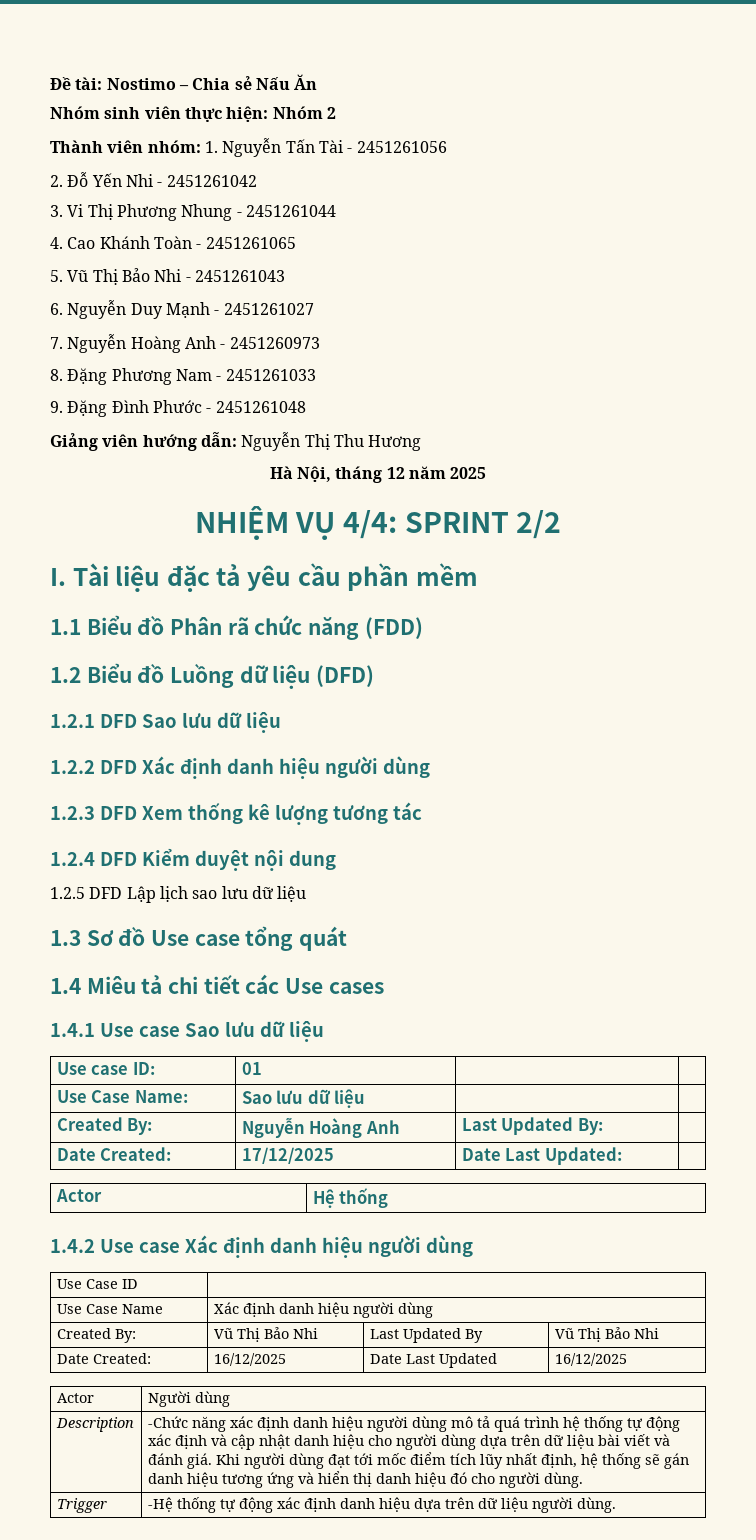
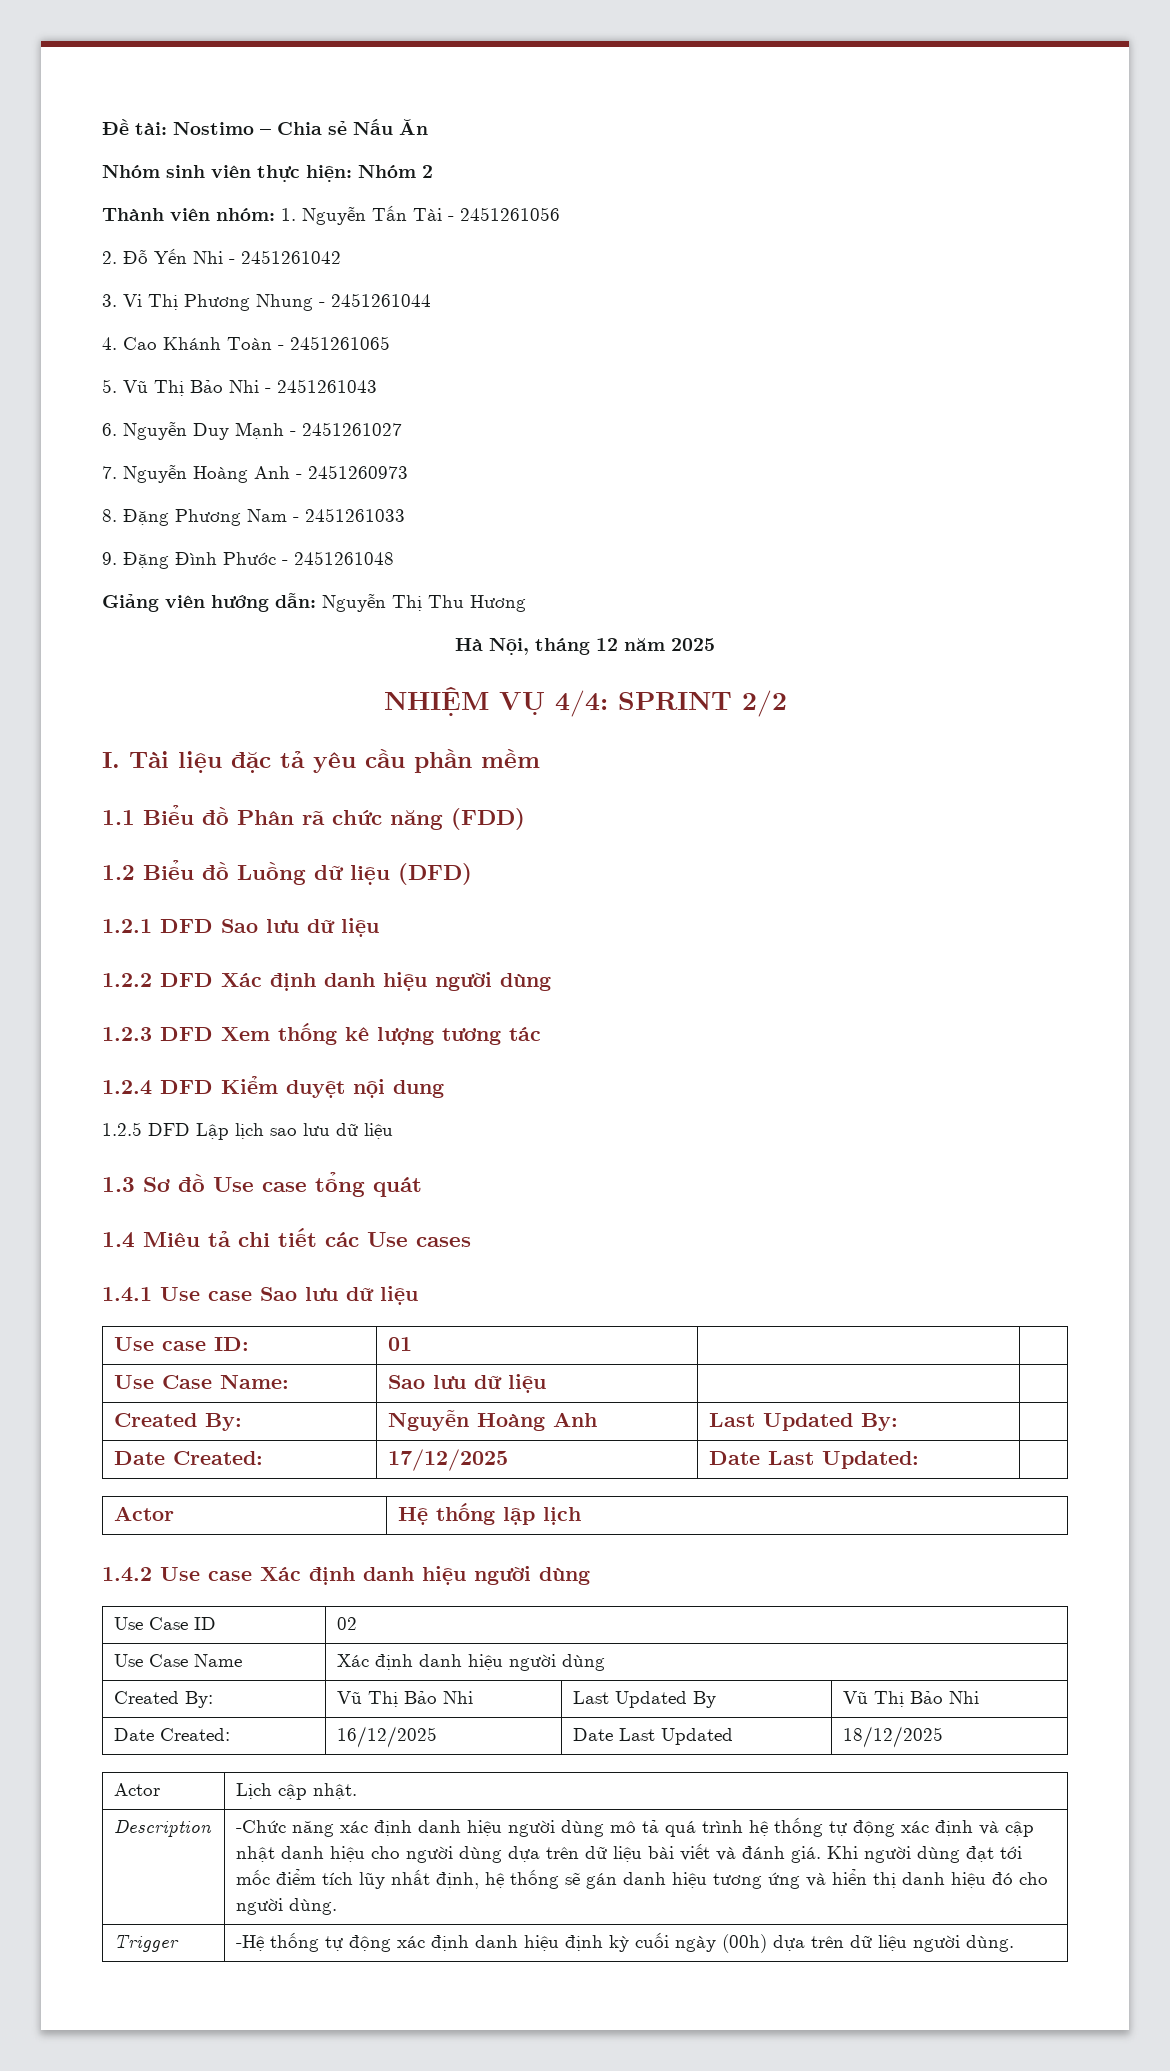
- Actor | Hệ thống
+ Actor | Hệ thống lập lịch
- Use Case ID |
+ Use Case ID | 02
- Date Created: | 16/12/2025 | Date Last Updated | 16/12/2025
- Actor | Người dùng
+ Date Created: | 16/12/2025 | Date Last Updated | 18/12/2025
+ Actor | Lịch cập nhật.
- Trigger | -Hệ thống tự động xác định danh hiệu dựa trên dữ liệu người dùng.
+ Trigger | -Hệ thống tự động xác định danh hiệu định kỳ cuối ngày (00h) dựa trên dữ liệu người dùng.

